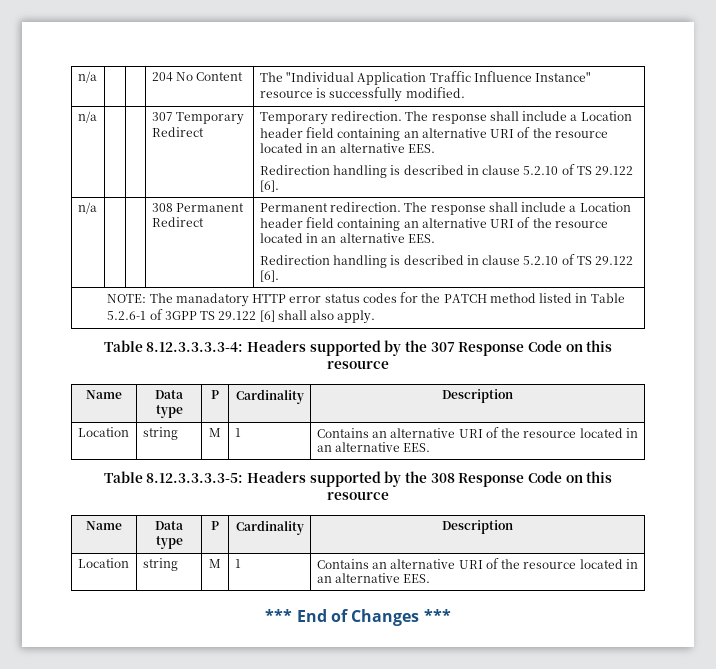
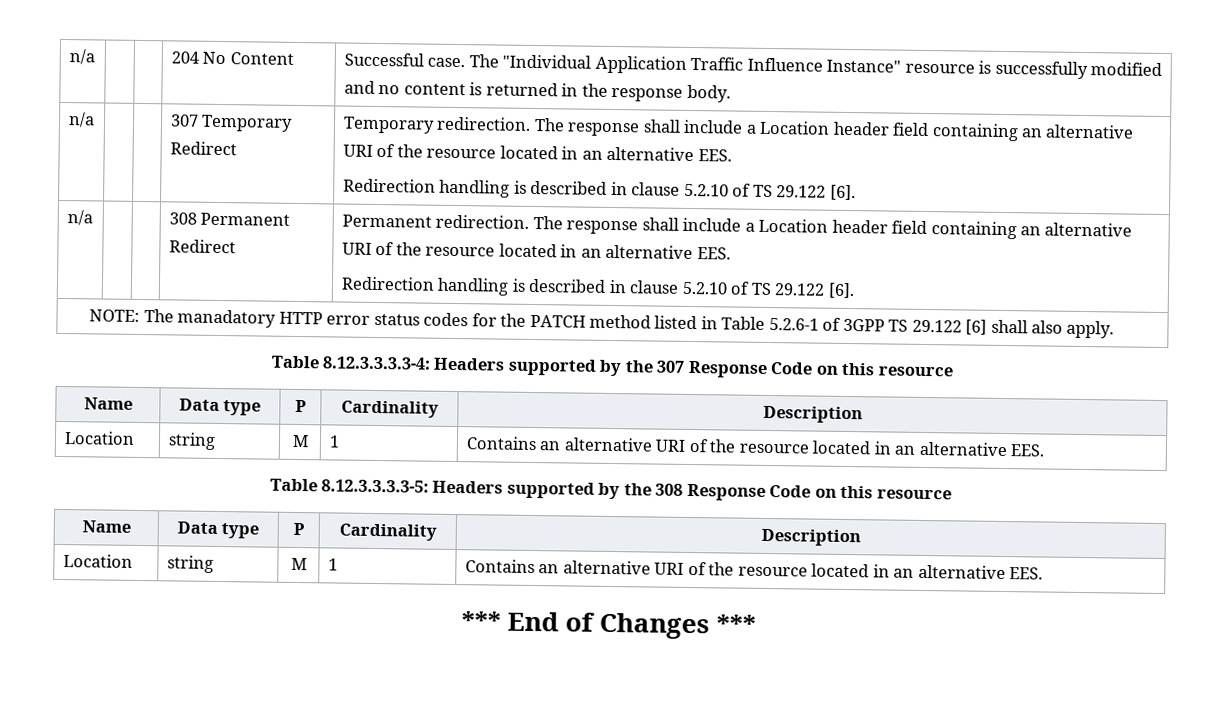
- n/a | | | 204 No Content | The "Individual Application Traffic Influence Instance" resource is successfully modified.
+ n/a | | | 204 No Content | Successful case. The "Individual Application Traffic Influence Instance" resource is successfully modified and no content is returned in the response body.

